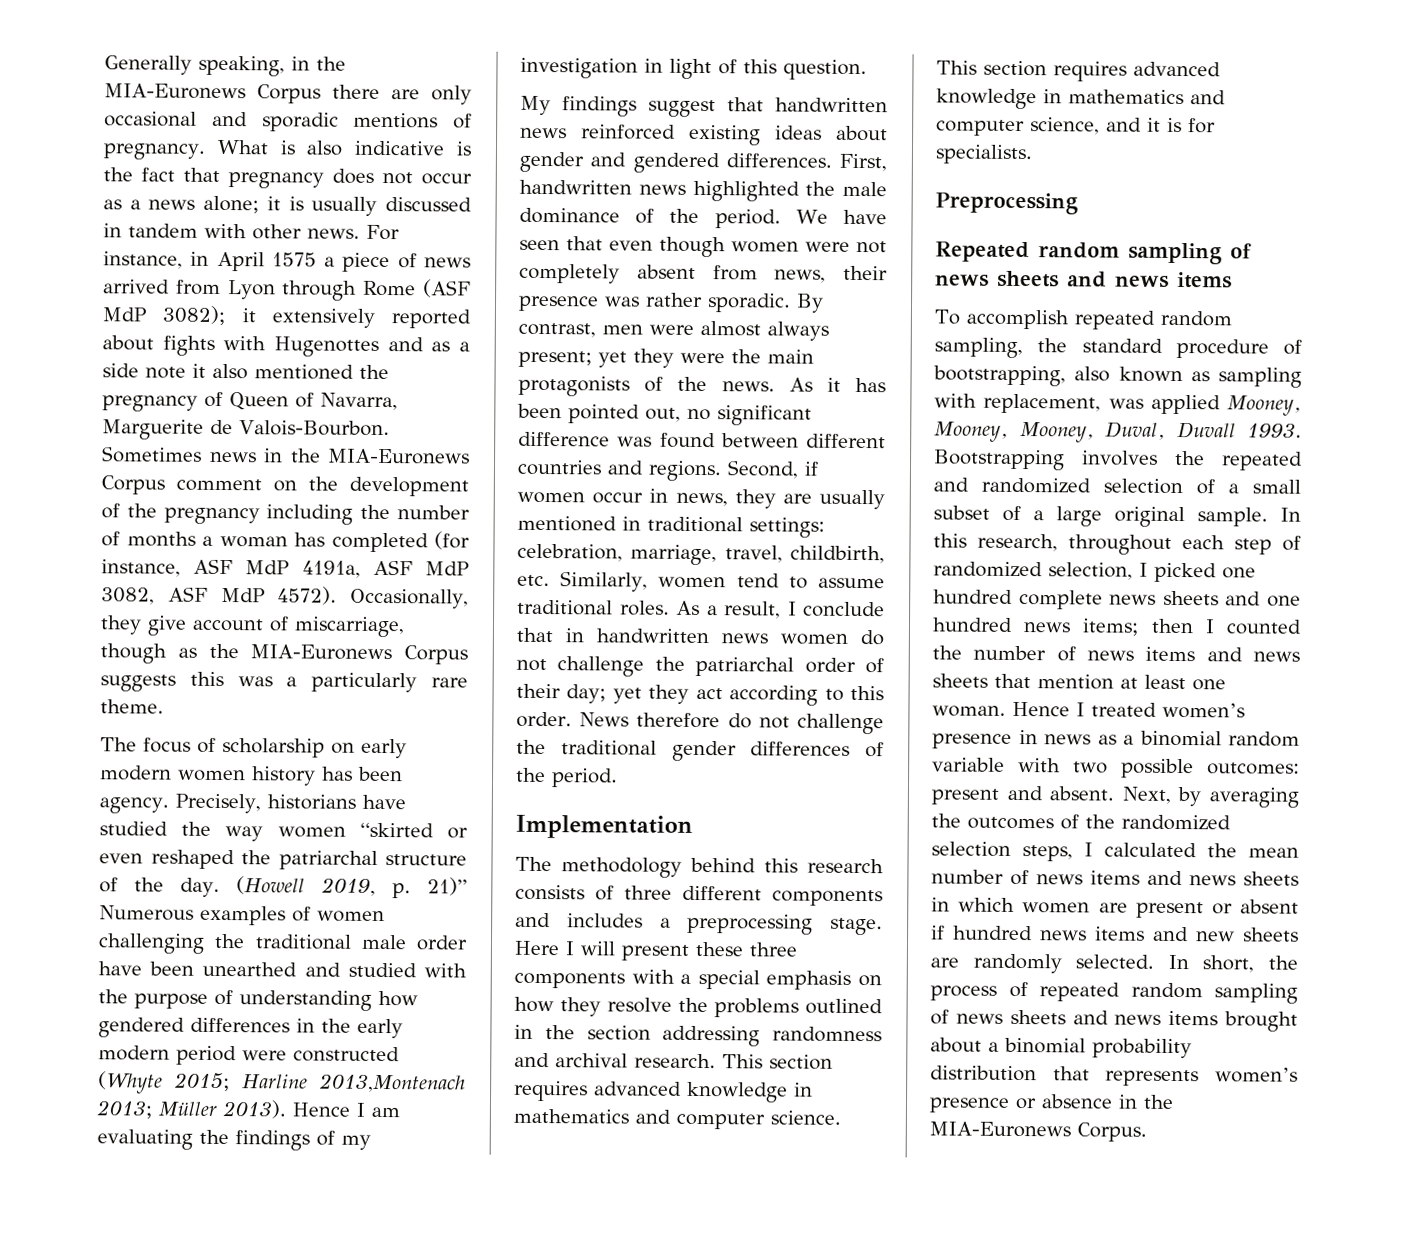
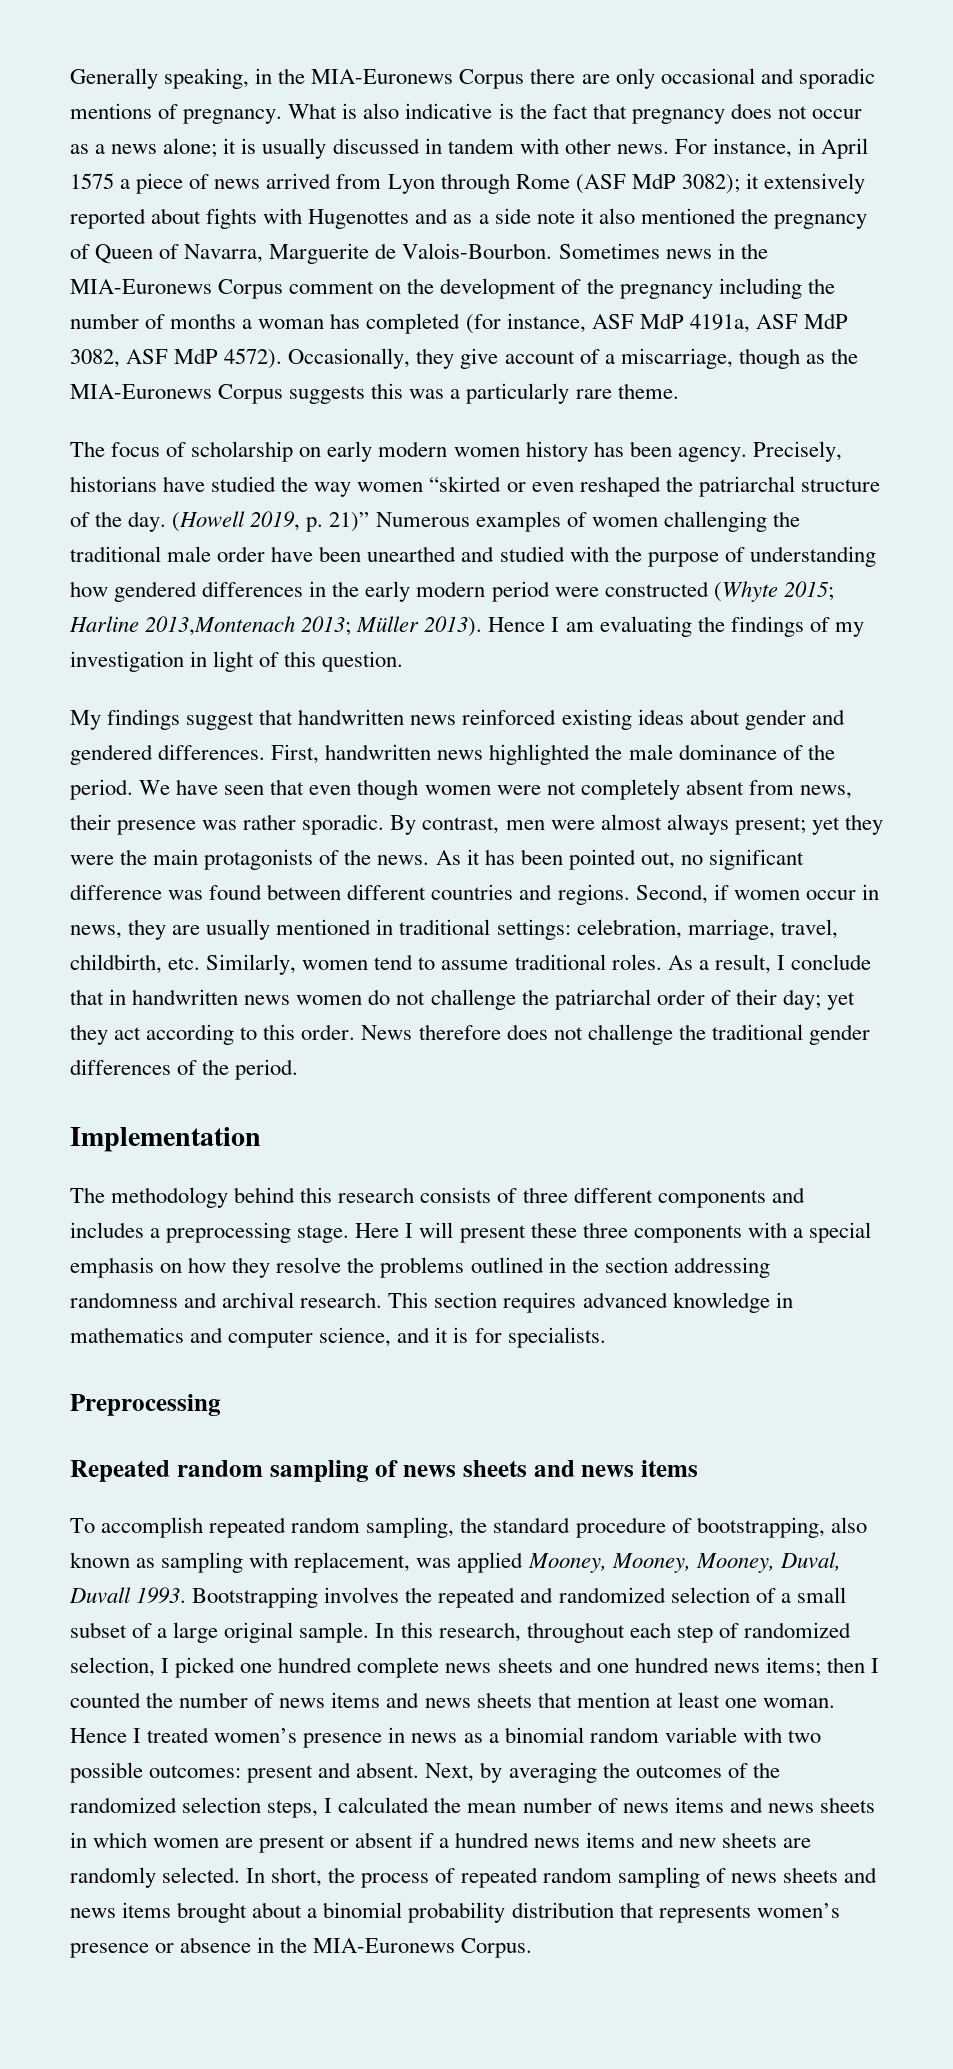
- Occasionally, they give account of miscarriage, though as the MIA-Euronews Corpus suggests this was a particularly rare theme.
+ Occasionally, they give account of a miscarriage, though as the MIA-Euronews Corpus suggests this was a particularly rare theme.
- News therefore do not challenge the traditional gender differences of the period.
+ News therefore does not challenge the traditional gender differences of the period.
- This section requires advanced knowledge in mathematics and computer science. This section requires advanced knowledge in mathematics and computer science, and it is for specialists.
+ This section requires advanced knowledge in mathematics and computer science, and it is for specialists.
- Next, by averaging the outcomes of the randomized selection steps, I calculated the mean number of news items and news sheets in which women are present or absent if hundred news items and new sheets are randomly selected.
+ Next, by averaging the outcomes of the randomized selection steps, I calculated the mean number of news items and news sheets in which women are present or absent if a hundred news items and new sheets are randomly selected.

